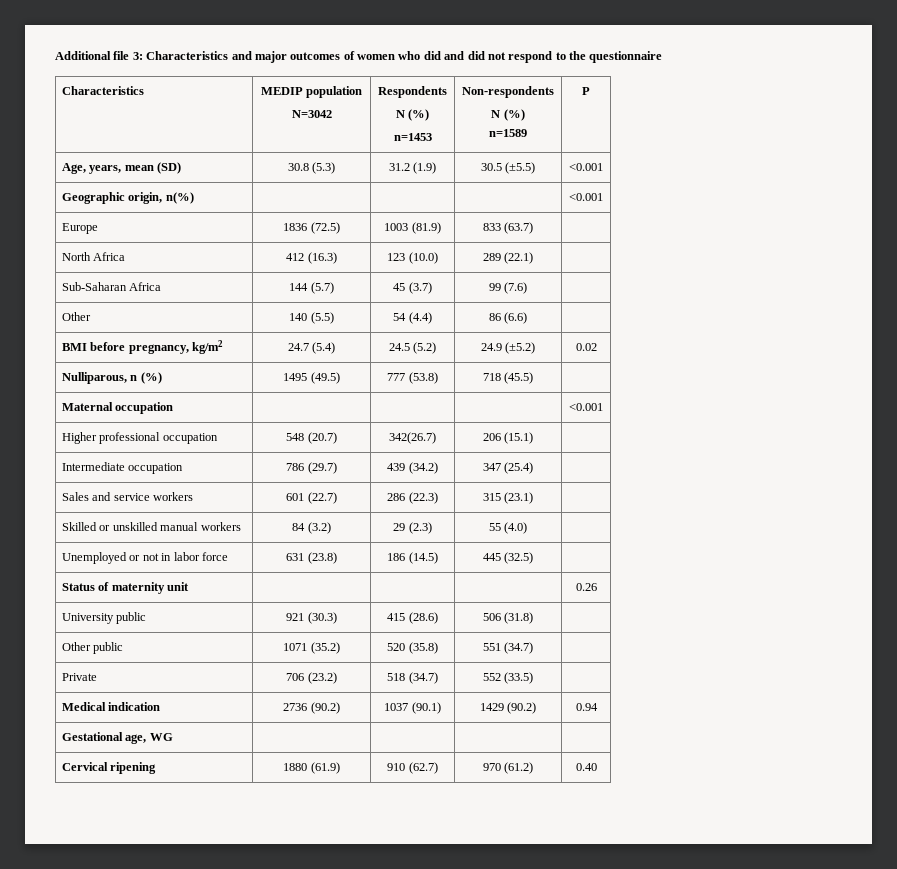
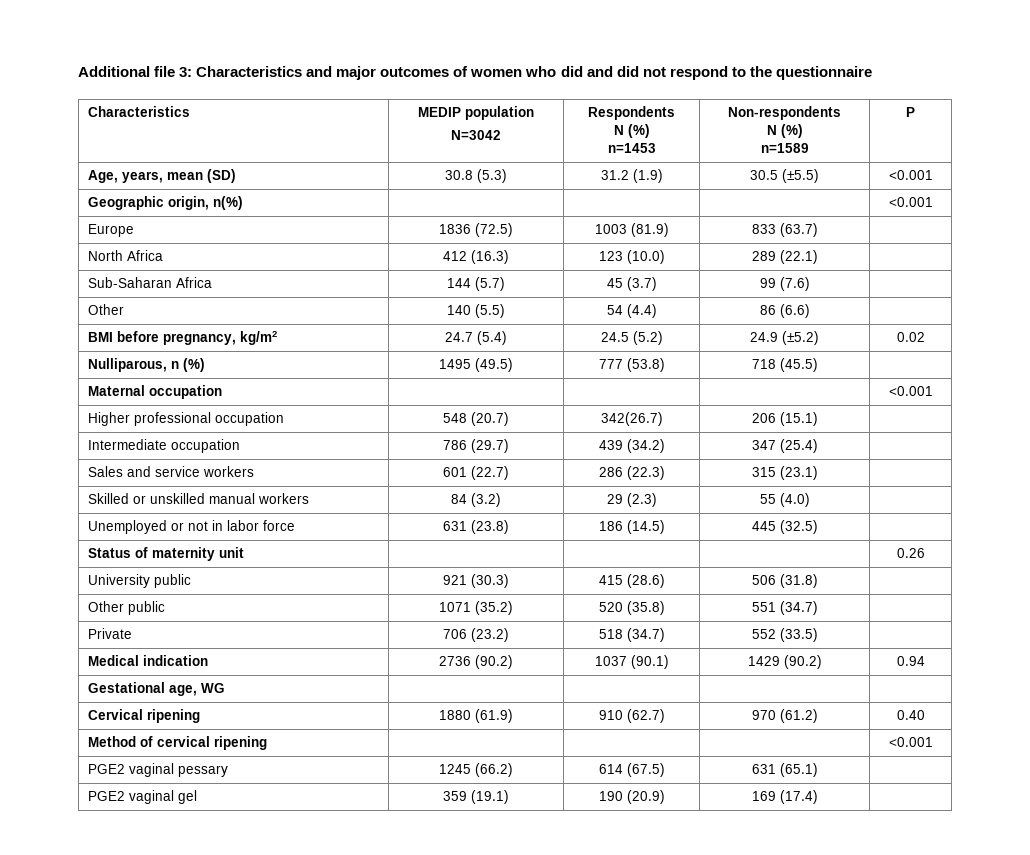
+ Method of cervical ripening | | | | <0.001
+ PGE2 vaginal pessary | 1245 (66.2) | 614 (67.5) | 631 (65.1) |
+ PGE2 vaginal gel | 359 (19.1) | 190 (20.9) | 169 (17.4) |

